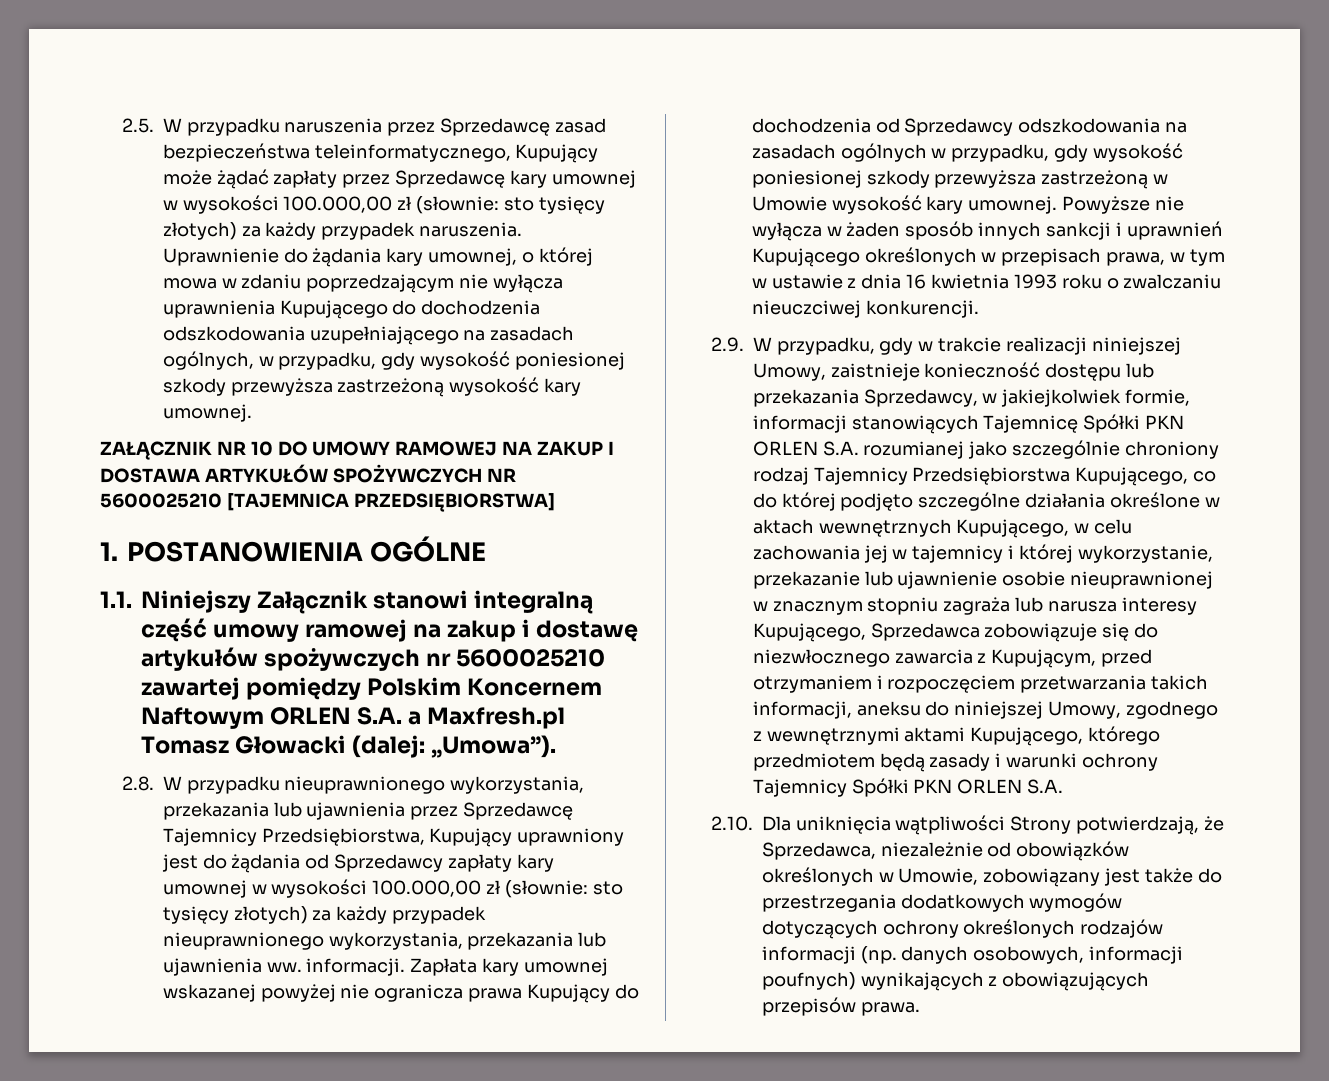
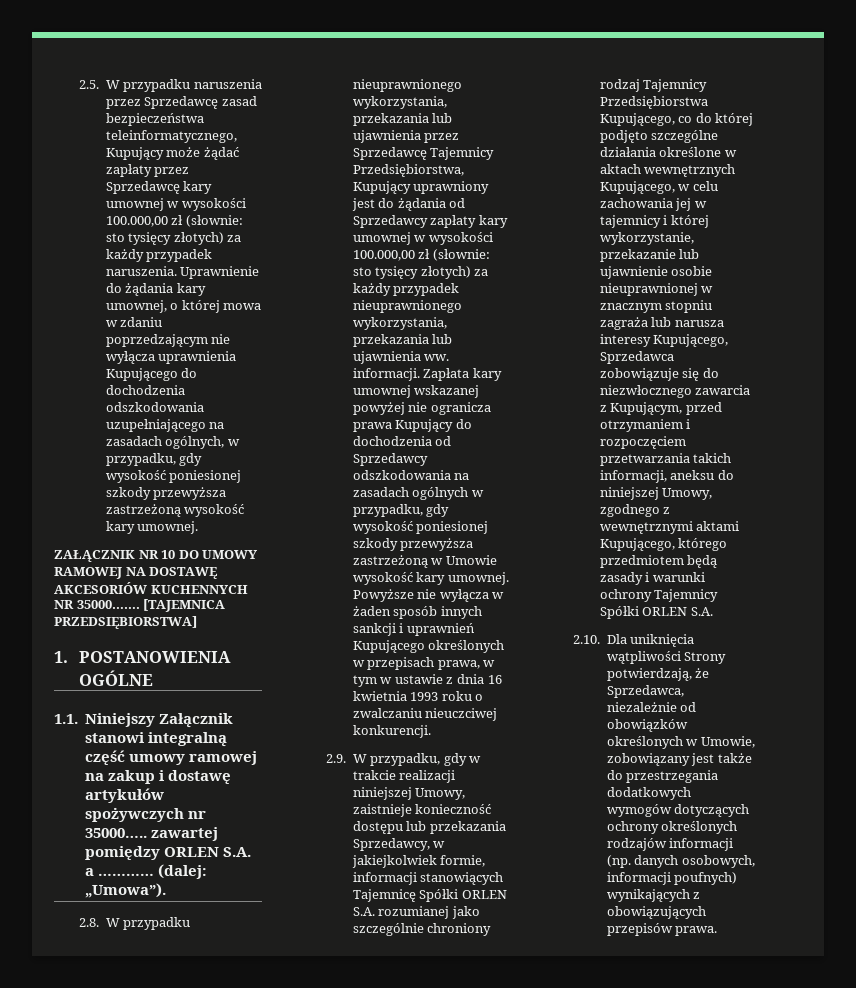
- ZAŁĄCZNIK NR 10 DO UMOWY RAMOWEJ NA ZAKUP I DOSTAWA ARTYKUŁÓW SPOŻYWCZYCH NR 5600025210 [TAJEMNICA PRZEDSIĘBIORSTWA]
+ ZAŁĄCZNIK NR 10 DO UMOWY RAMOWEJ NA DOSTAWĘ AKCESORIÓW KUCHENNYCH NR 35000……. [TAJEMNICA PRZEDSIĘBIORSTWA]
- 1.1. Niniejszy Załącznik stanowi integralną część umowy ramowej na zakup i dostawę artykułów spożywczych nr 5600025210 zawartej pomiędzy Polskim Koncernem Naftowym ORLEN S.A. a Maxfresh.pl Tomasz Głowacki (dalej: „Umowa”).
+ 1.1. Niniejszy Załącznik stanowi integralną część umowy ramowej na zakup i dostawę artykułów spożywczych nr 35000….. zawartej pomiędzy ORLEN S.A. a ………… (dalej: „Umowa”).
- 2.9. W przypadku, gdy w trakcie realizacji niniejszej Umowy, zaistnieje konieczność dostępu lub przekazania Sprzedawcy, w jakiejkolwiek formie, informacji stanowiących Tajemnicę Spółki PKN ORLEN S.A. rozumianej jako szczególnie chroniony rodzaj Tajemnicy Przedsiębiorstwa Kupującego, co do której podjęto szczególne działania określone w aktach wewnętrznych Kupującego, w celu zachowania jej w tajemnicy i której wykorzystanie, przekazanie lub ujawnienie osobie nieuprawnionej w znacznym stopniu zagraża lub narusza interesy Kupującego, Sprzedawca zobowiązuje się do niezwłocznego zawarcia z Kupującym, przed otrzymaniem i rozpoczęciem przetwarzania takich informacji, aneksu do niniejszej Umowy, zgodnego z wewnętrznymi aktami Kupującego, którego przedmiotem będą zasady i warunki ochrony Tajemnicy Spółki PKN ORLEN S.A.
+ 2.9. W przypadku, gdy w trakcie realizacji niniejszej Umowy, zaistnieje konieczność dostępu lub przekazania Sprzedawcy, w jakiejkolwiek formie, informacji stanowiących Tajemnicę Spółki ORLEN S.A. rozumianej jako szczególnie chroniony rodzaj Tajemnicy Przedsiębiorstwa Kupującego, co do której podjęto szczególne działania określone w aktach wewnętrznych Kupującego, w celu zachowania jej w tajemnicy i której wykorzystanie, przekazanie lub ujawnienie osobie nieuprawnionej w znacznym stopniu zagraża lub narusza interesy Kupującego, Sprzedawca zobowiązuje się do niezwłocznego zawarcia z Kupującym, przed otrzymaniem i rozpoczęciem przetwarzania takich informacji, aneksu do niniejszej Umowy, zgodnego z wewnętrznymi aktami Kupującego, którego przedmiotem będą zasady i warunki ochrony Tajemnicy Spółki ORLEN S.A.

